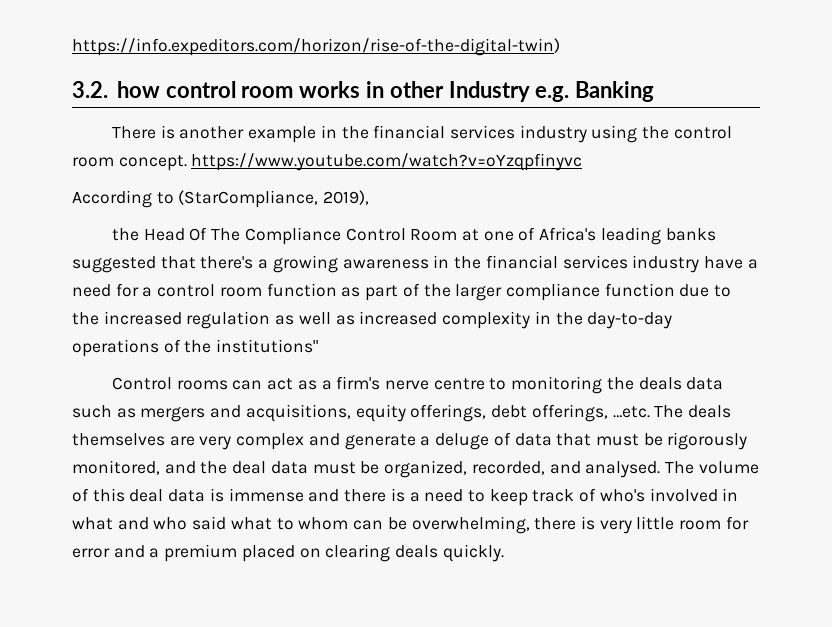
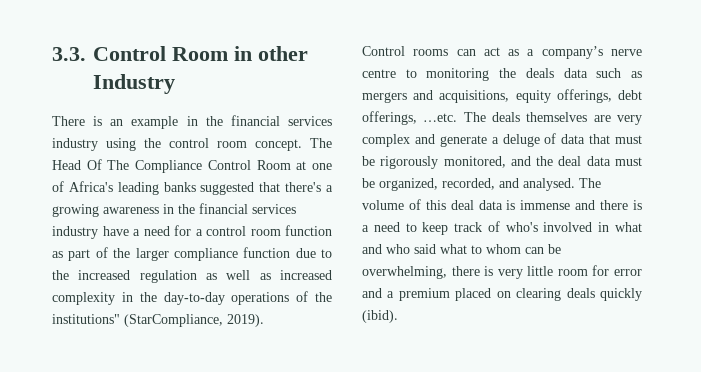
- https://info.expeditors.com/horizon/rise-of-the-digital-twin)
- 3.2. how control room works in other Industry e.g. Banking
+ 3.3. Control Room in other Industry
- There is another example in the financial services industry using the control room concept. https://www.youtube.com/watch?v=oYzqpfinyvc
- According to (StarCompliance, 2019),
- the Head Of The Compliance Control Room at one of Africa's leading banks suggested that there's a growing awareness in the financial services industry have a need for a control room function as part of the larger compliance function due to the increased regulation as well as increased complexity in the day-to-day operations of the institutions"
+ There is an example in the financial services industry using the control room concept. The Head Of The Compliance Control Room at one of Africa's leading banks suggested that there's a growing awareness in the financial services industry have a need for a control room function as part of the larger compliance function due to the increased regulation as well as increased complexity in the day-to-day operations of the institutions" (StarCompliance, 2019).
- Control rooms can act as a firm's nerve centre to monitoring the deals data such as mergers and acquisitions, equity offerings, debt offerings, …etc.
+ Control rooms can act as a company’s nerve centre to monitoring the deals data such as mergers and acquisitions, equity offerings, debt offerings, …etc.
- The volume of this deal data is immense and there is a need to keep track of who's involved in what and who said what to whom can be overwhelming, there is very little room for error and a premium placed on clearing deals quickly.
+ The volume of this deal data is immense and there is a need to keep track of who's involved in what and who said what to whom can be overwhelming, there is very little room for error and a premium placed on clearing deals quickly (ibid).

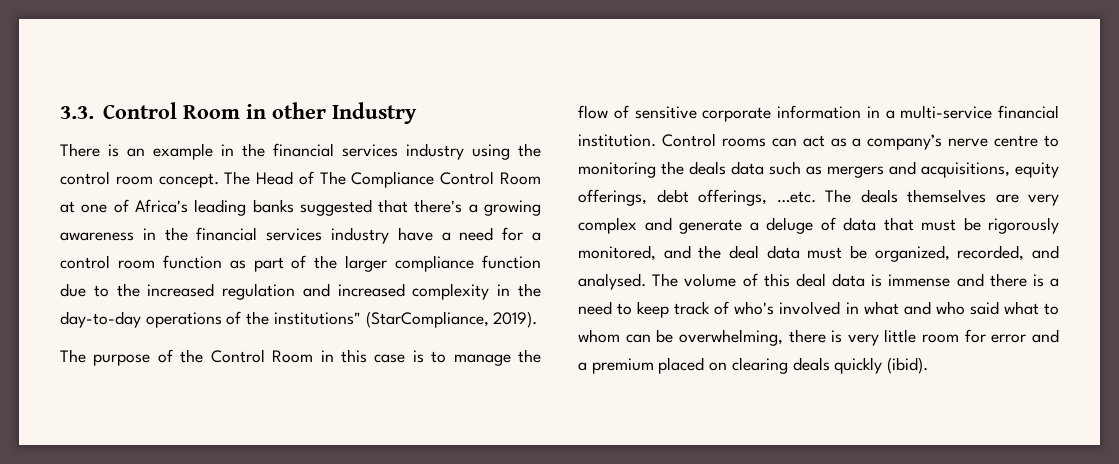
- The Head Of The Compliance Control Room at one of Africa's leading banks suggested that there's a growing awareness in the financial services industry have a need for a control room function as part of the larger compliance function due to the increased regulation as well as increased complexity in the day-to-day operations of the institutions" (StarCompliance, 2019).
+ The Head of The Compliance Control Room at one of Africa's leading banks suggested that there's a growing awareness in the financial services industry have a need for a control room function as part of the larger compliance function due to the increased regulation and increased complexity in the day-to-day operations of the institutions" (StarCompliance, 2019).
+ The purpose of the Control Room in this case is to manage the flow of sensitive corporate information in a multi-service financial institution.

